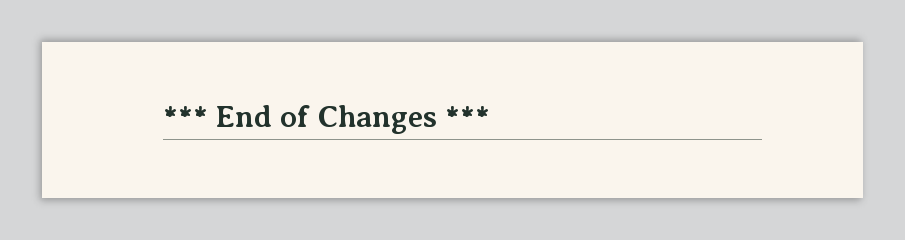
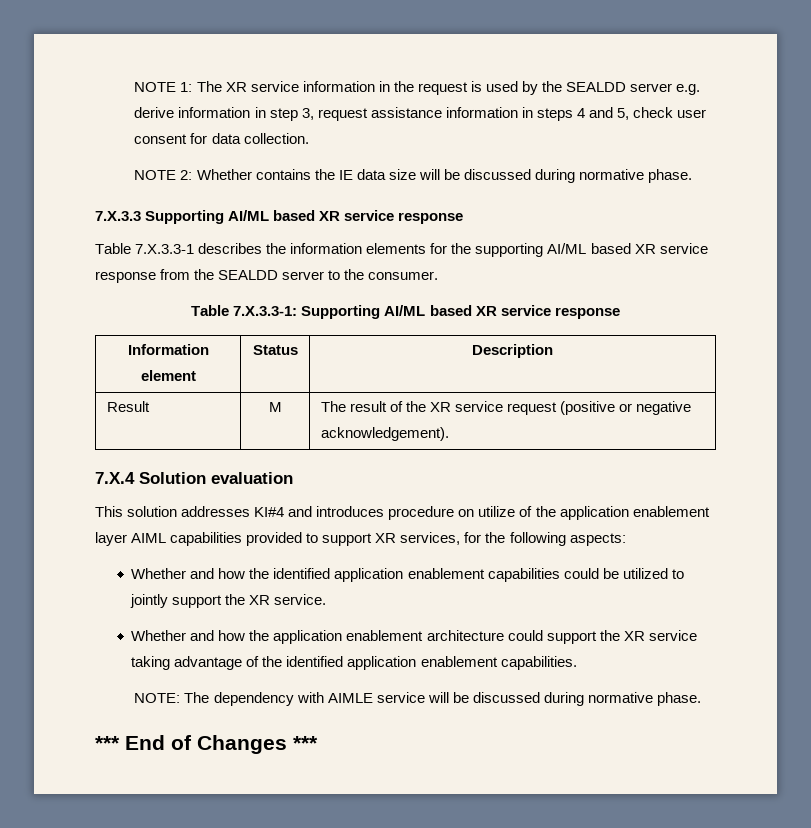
+ NOTE 1: The XR service information in the request is used by the SEALDD server e.g. derive information in step 3, request assistance information in steps 4 and 5, check user consent for data collection.
+ NOTE 2: Whether contains the IE data size will be discussed during normative phase.
+ 7.X.3.3 Supporting AI/ML based XR service response
+ Table 7.X.3.3-1 describes the information elements for the supporting AI/ML based XR service response from the SEALDD server to the consumer.
+ Table 7.X.3.3-1: Supporting AI/ML based XR service response
+ Information element | Status | Description
+ Result | M | The result of the XR service request (positive or negative acknowledgement).
+ 7.X.4 Solution evaluation
+ This solution addresses KI#4 and introduces procedure on utilize of the application enablement layer AIML capabilities provided to support XR services, for the following aspects:
+ Whether and how the identified application enablement capabilities could be utilized to jointly support the XR service.
+ Whether and how the application enablement architecture could support the XR service taking advantage of the identified application enablement capabilities.
+ NOTE: The dependency with AIMLE service will be discussed during normative phase.

